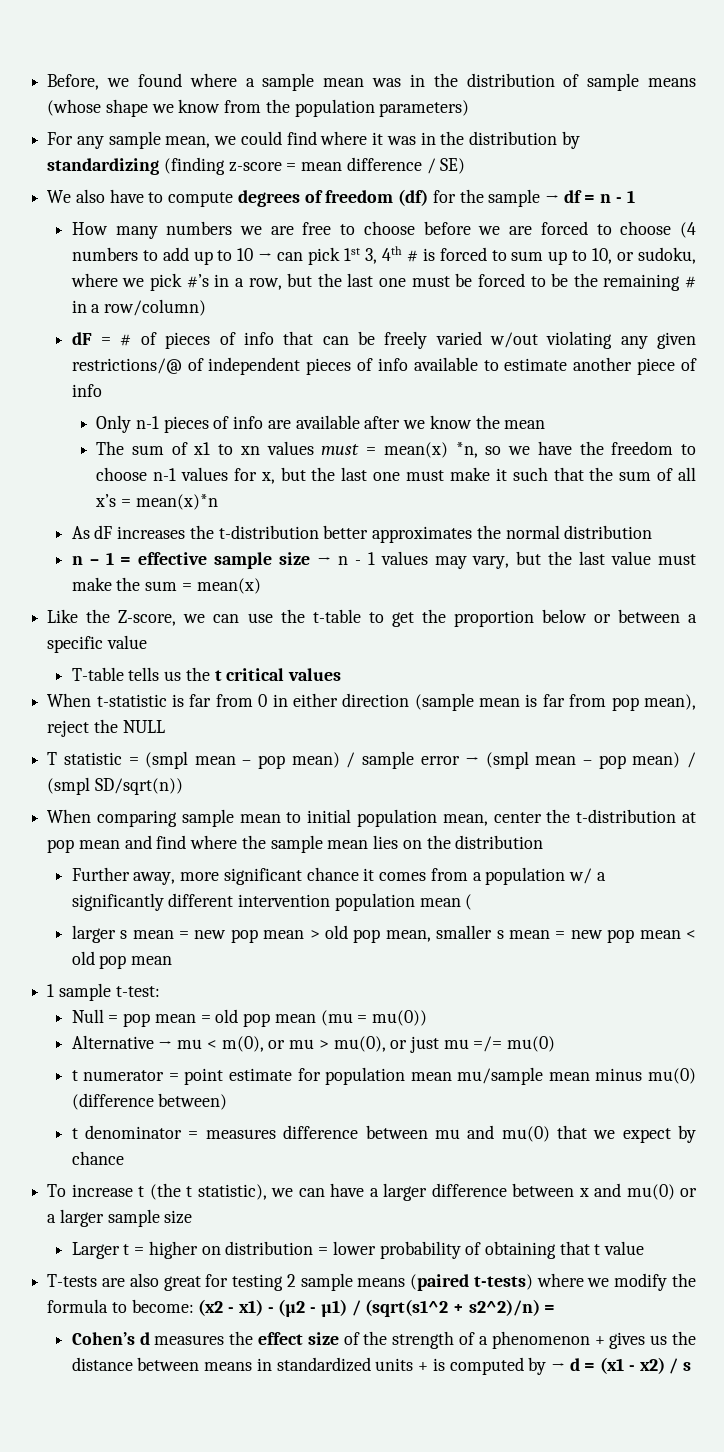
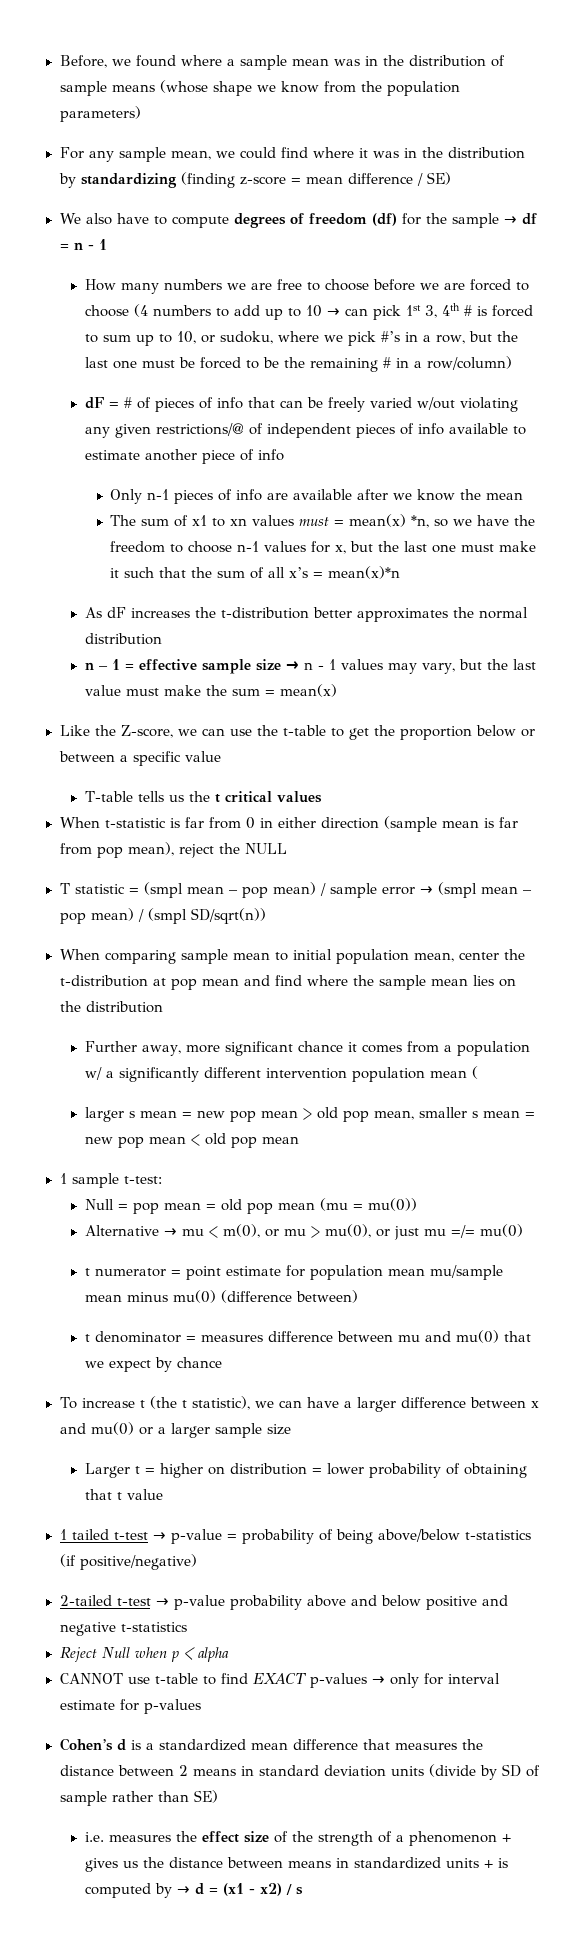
- T-tests are also great for testing 2 sample means (paired t-tests) where we modify the formula to become: (x2 - x1) - (µ2 - µ1) / (sqrt(s1^2 + s2^2)/n) =
- Cohen’s d measures the effect size of the strength of a phenomenon + gives us the distance between means in standardized units + is computed by → d = (x1 - x2) / s
+ 1 tailed t-test → p-value = probability of being above/below t-statistics (if positive/negative)
+ 2-tailed t-test → p-value probability above and below positive and negative t-statistics
+ Reject Null when p < alpha
+ CANNOT use t-table to find EXACT p-values → only for interval estimate for p-values
+ Cohen’s d is a standardized mean difference that measures the distance between 2 means in standard deviation units (divide by SD of sample rather than SE)
+ i.e. measures the effect size of the strength of a phenomenon + gives us the distance between means in standardized units + is computed by → d = (x1 - x2) / s

